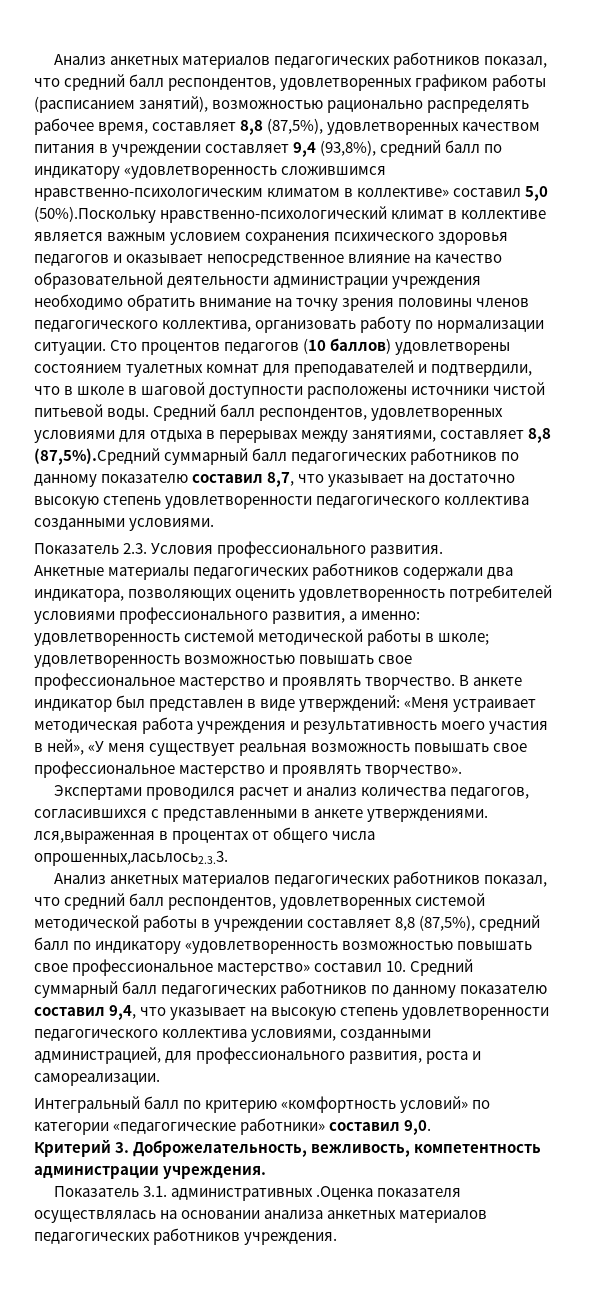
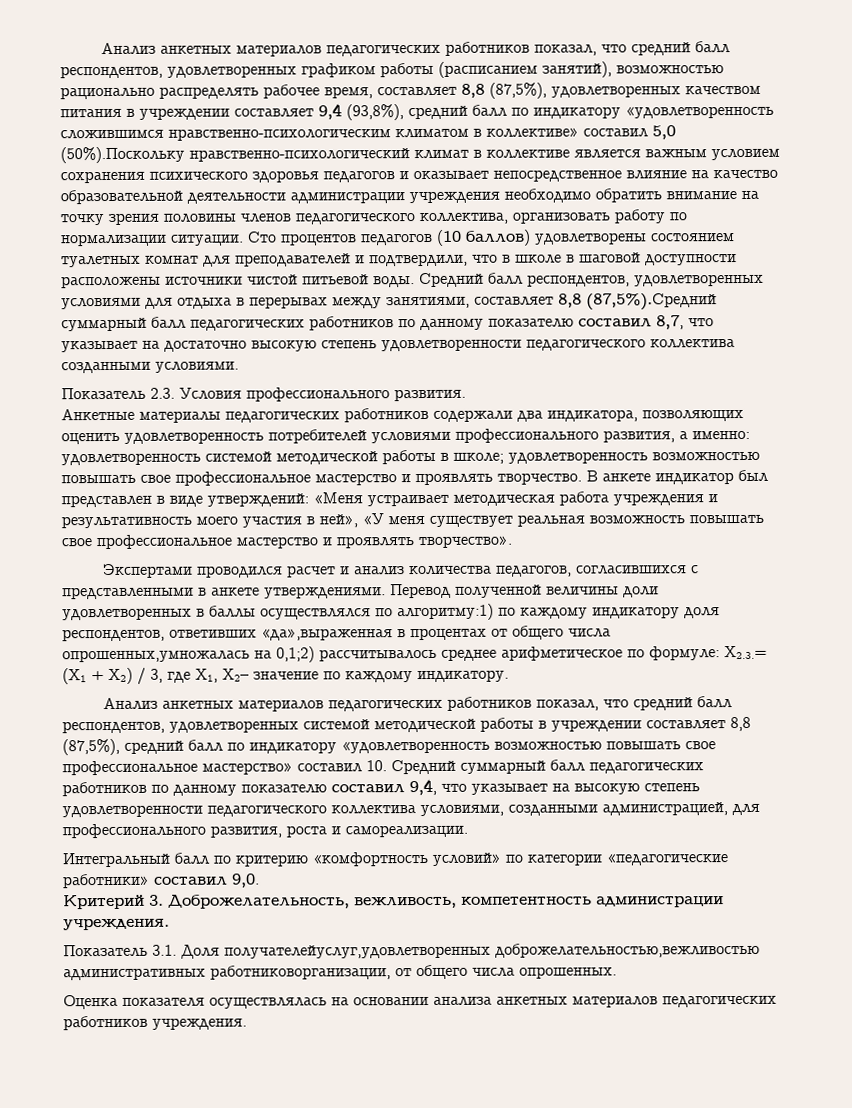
- Экспертами проводился расчет и анализ количества педагогов, согласившихся с представленными в анкете утверждениями. лся,выраженная в процентах от общего числа опрошенных,ласьлось2.3.3.
+ Экспертами проводился расчет и анализ количества педагогов, согласившихся с представленными в анкете утверждениями. Перевод полученной величины доли удовлетворенных в баллы осуществлялся по алгоритму:1) по каждому индикатору доля респондентов, ответивших «да»,выраженная в процентах от общего числа опрошенных,умножалась на 0,1;2) рассчитывалось среднее арифметическое по формуле: Х2.3.= (Х1 + Х2) / 3, где Х1, Х2– значение по каждому индикатору.
- Показатель 3.1. административных .Оценка показателя осуществлялась на основании анализа анкетных материалов педагогических работников учреждения.
+ Показатель 3.1. Доля получателейуслуг,удовлетворенных доброжелательностью,вежливостью административных работниковорганизации, от общего числа опрошенных.
+ Оценка показателя осуществлялась на основании анализа анкетных материалов педагогических работников учреждения.

